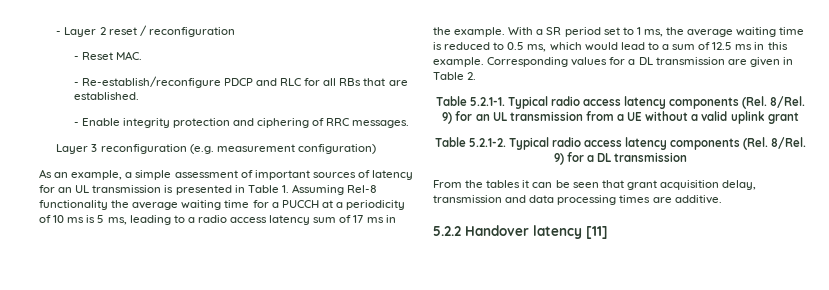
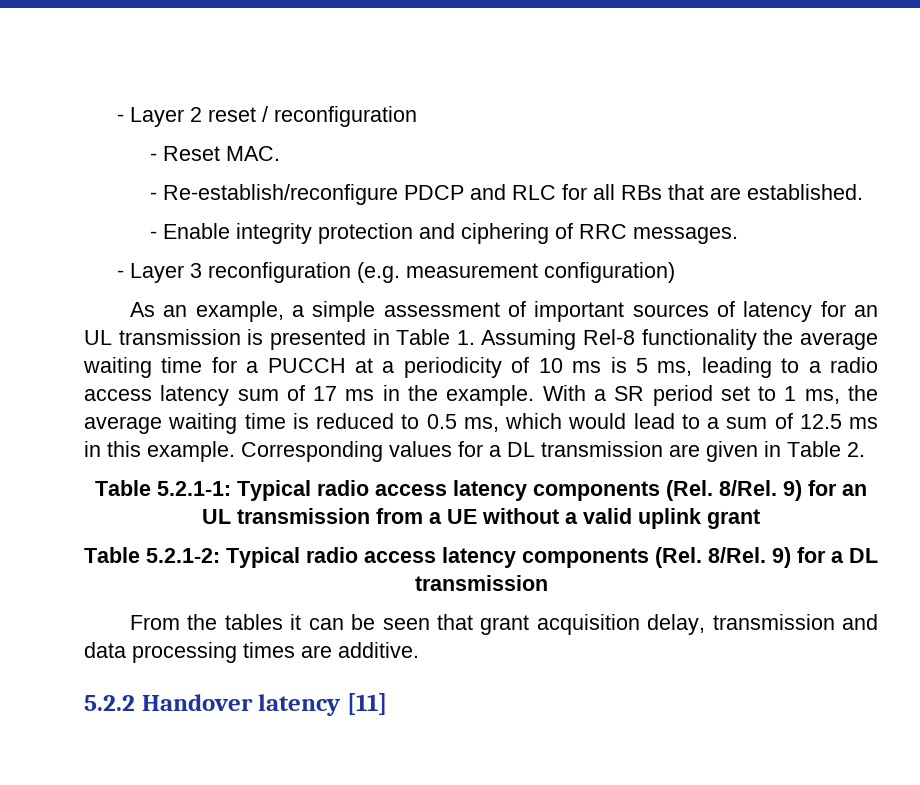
- Layer 3 reconfiguration (e.g. measurement configuration)
+ - Layer 3 reconfiguration (e.g. measurement configuration)
- Table 5.2.1-1. Typical radio access latency components (Rel. 8/Rel.
+ Table 5.2.1-1: Typical radio access latency components (Rel. 8/Rel.
- Table 5.2.1-2. Typical radio access latency components (Rel. 8/Rel.
+ Table 5.2.1-2: Typical radio access latency components (Rel. 8/Rel.

